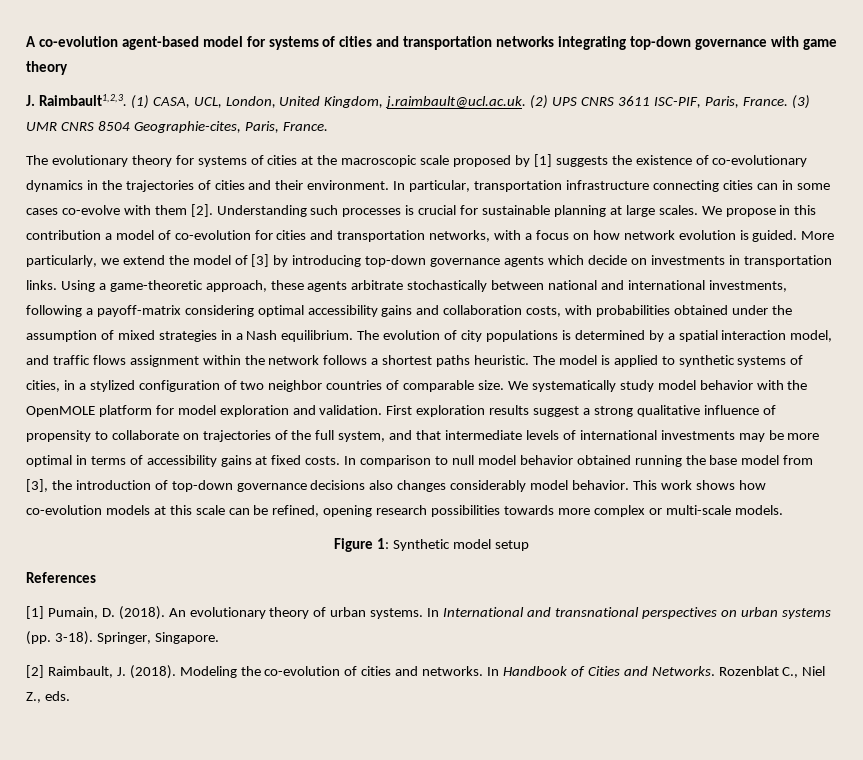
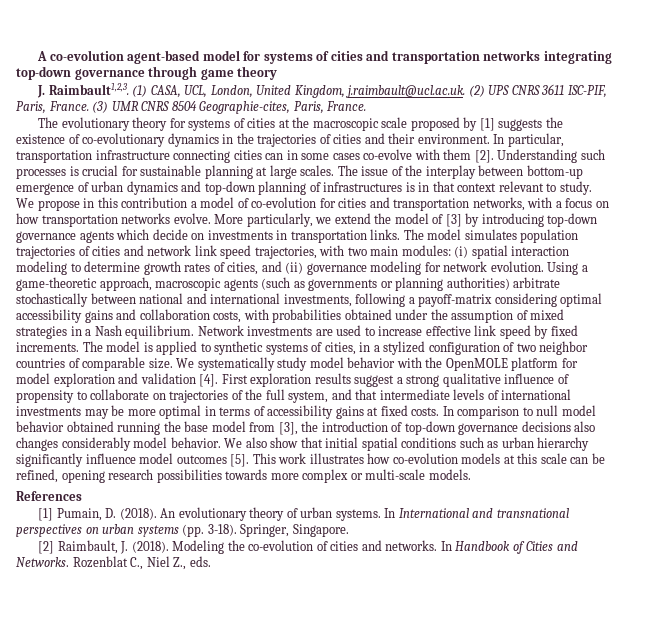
- A co-evolution agent-based model for systems of cities and transportation networks integrating top-down governance with game theory
+ A co-evolution agent-based model for systems of cities and transportation networks integrating top-down governance through game theory
+ The issue of the interplay between bottom-up emergence of urban dynamics and top-down planning of infrastructures is in that context relevant to study.
- We propose in this contribution a model of co-evolution for cities and transportation networks, with a focus on how network evolution is guided.
+ We propose in this contribution a model of co-evolution for cities and transportation networks, with a focus on how transportation networks evolve.
- Using a game-theoretic approach, these agents arbitrate stochastically between national and international investments, following a payoff-matrix considering optimal accessibility gains and collaboration costs, with probabilities obtained under the assumption of mixed strategies in a Nash equilibrium.
+ The model simulates population trajectories of cities and network link speed trajectories, with two main modules: (i) spatial interaction modeling to determine growth rates of cities, and (ii) governance modeling for network evolution. Using a game-theoretic approach, macroscopic agents (such as governments or planning authorities) arbitrate stochastically between national and international investments, following a payoff-matrix considering optimal accessibility gains and collaboration costs, with probabilities obtained under the assumption of mixed strategies in a Nash equilibrium.
- The evolution of city populations is determined by a spatial interaction model, and traffic flows assignment within the network follows a shortest paths heuristic.
+ Network investments are used to increase effective link speed by fixed increments.
- We systematically study model behavior with the OpenMOLE platform for model exploration and validation.
+ We systematically study model behavior with the OpenMOLE platform for model exploration and validation [4].
+ We also show that initial spatial conditions such as urban hierarchy significantly influence model outcomes [5].
- This work shows how co-evolution models at this scale can be refined, opening research possibilities towards more complex or multi-scale models.
+ This work illustrates how co-evolution models at this scale can be refined, opening research possibilities towards more complex or multi-scale models.
- Figure 1: Synthetic model setup

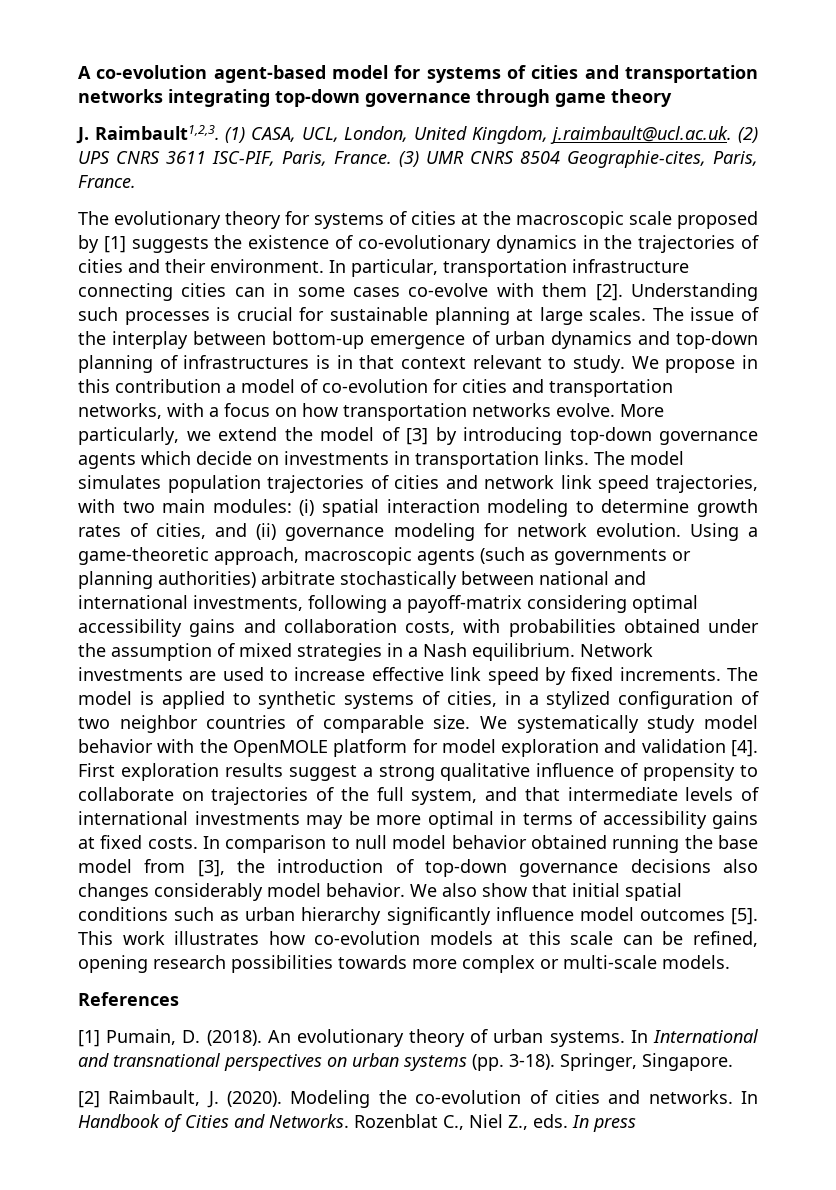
- [2] Raimbault, J. (2018).
+ [2] Raimbault, J. (2020).
- Rozenblat C., Niel Z., eds.
+ Rozenblat C., Niel Z., eds. In press

